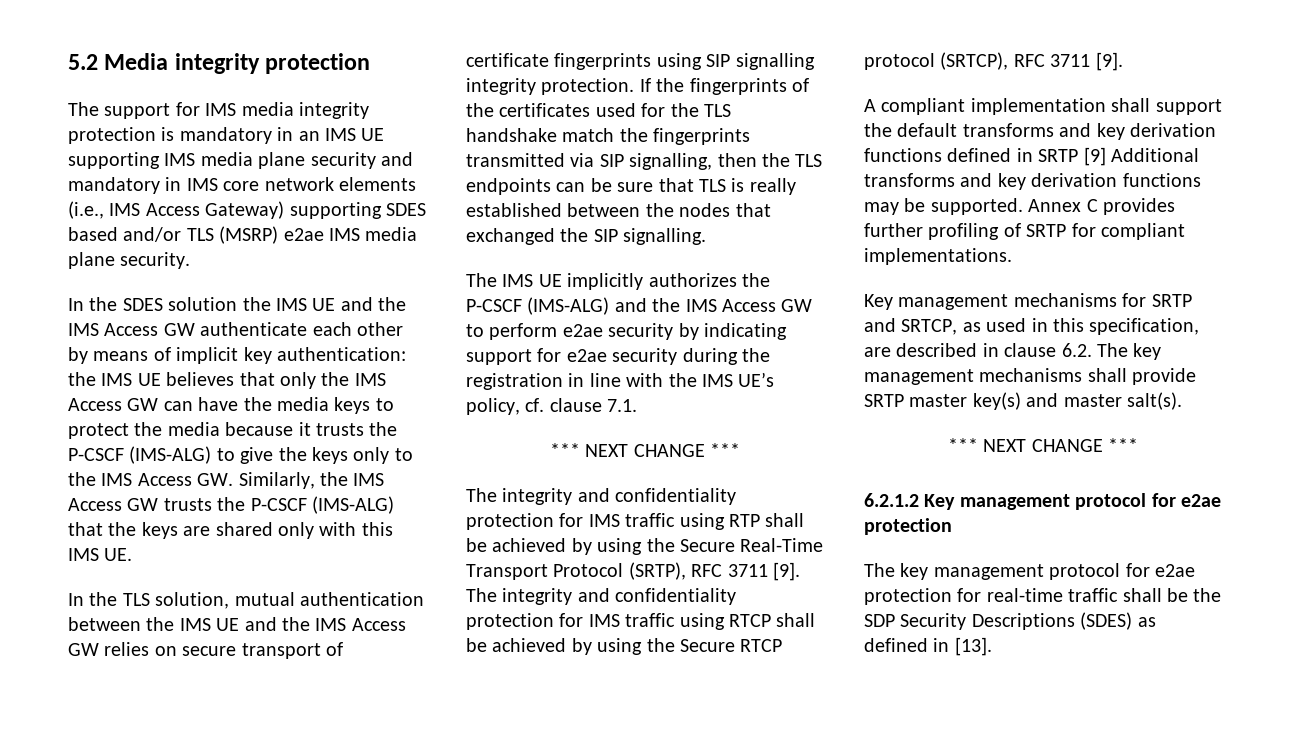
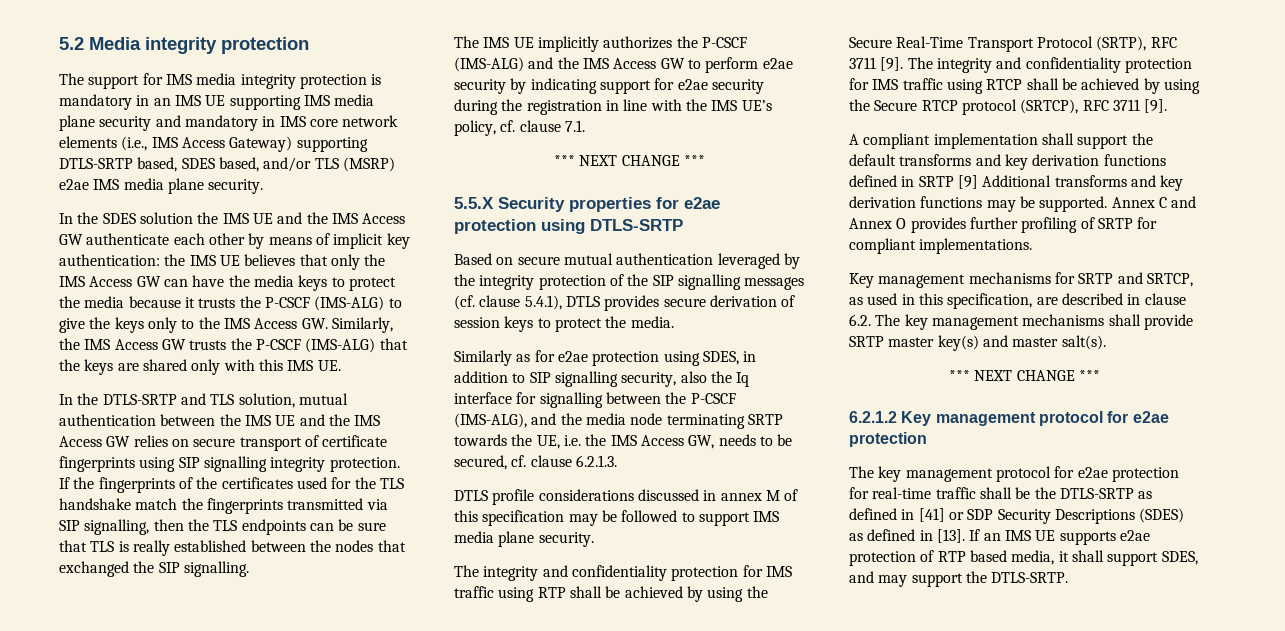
- The support for IMS media integrity protection is mandatory in an IMS UE supporting IMS media plane security and mandatory in IMS core network elements (i.e., IMS Access Gateway) supporting SDES based and/or TLS (MSRP) e2ae IMS media plane security.
+ The support for IMS media integrity protection is mandatory in an IMS UE supporting IMS media plane security and mandatory in IMS core network elements (i.e., IMS Access Gateway) supporting DTLS-SRTP based, SDES based, and/or TLS (MSRP) e2ae IMS media plane security.
- In the TLS solution, mutual authentication between the IMS UE and the IMS Access GW relies on secure transport of certificate fingerprints using SIP signalling integrity protection.
+ In the DTLS-SRTP and TLS solution, mutual authentication between the IMS UE and the IMS Access GW relies on secure transport of certificate fingerprints using SIP signalling integrity protection.
+ 5.5.X Security properties for e2ae protection using DTLS-SRTP
+ Based on secure mutual authentication leveraged by the integrity protection of the SIP signalling messages (cf. clause 5.4.1), DTLS provides secure derivation of session keys to protect the media.
+ Similarly as for e2ae protection using SDES, in addition to SIP signalling security, also the Iq interface for signalling between the P-CSCF (IMS-ALG), and the media node terminating SRTP towards the UE, i.e. the IMS Access GW, needs to be secured, cf. clause 6.2.1.3.
+ DTLS profile considerations discussed in annex M of this specification may be followed to support IMS media plane security.
- Annex C provides further profiling of SRTP for compliant implementations.
+ Annex C and Annex O provides further profiling of SRTP for compliant implementations.
- The key management protocol for e2ae protection for real-time traffic shall be the SDP Security Descriptions (SDES) as defined in [13].
+ The key management protocol for e2ae protection for real-time traffic shall be the DTLS-SRTP as defined in [41] or SDP Security Descriptions (SDES) as defined in [13].
+ If an IMS UE supports e2ae protection of RTP based media, it shall support SDES, and may support the DTLS-SRTP.

